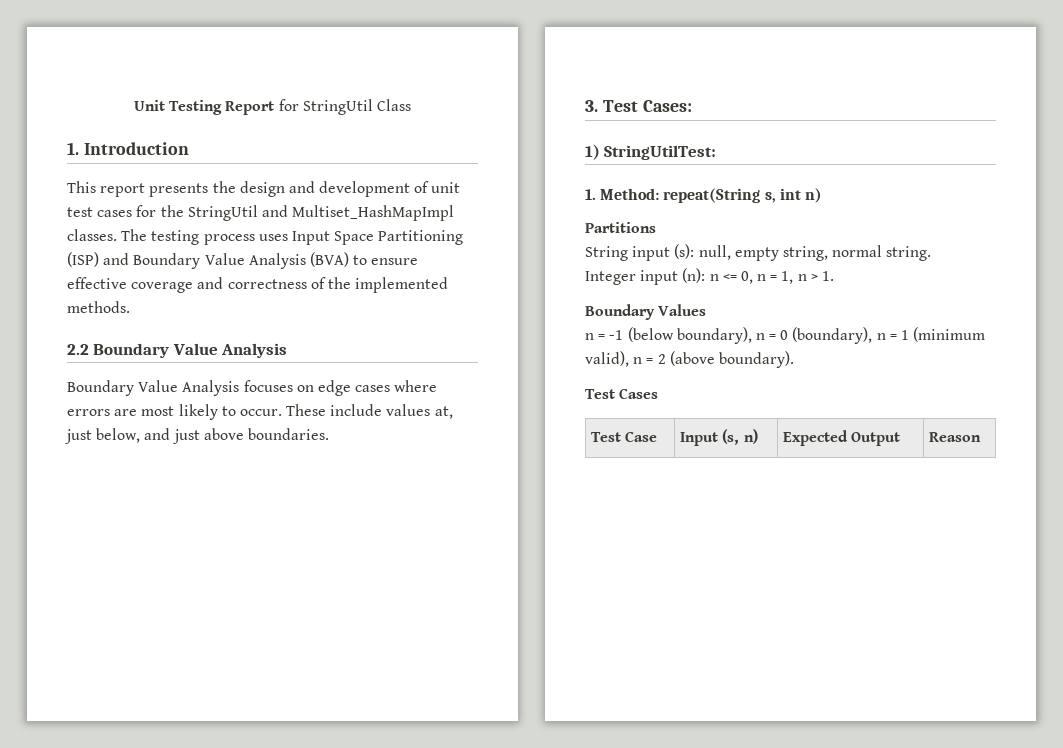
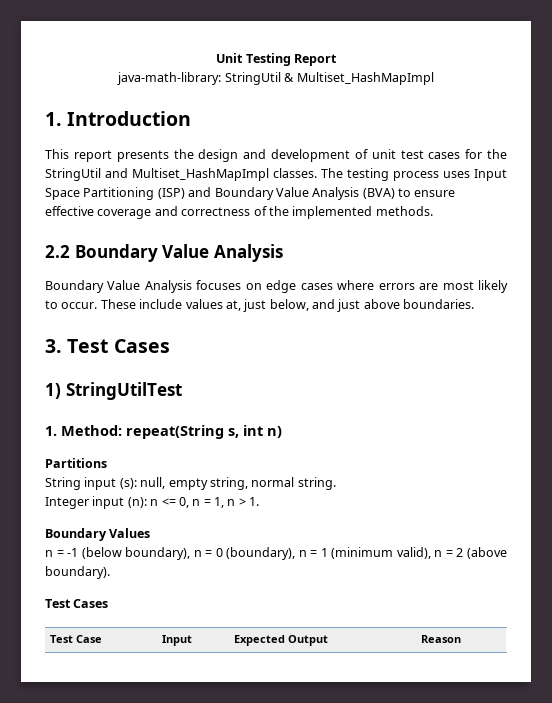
- Unit Testing Report for StringUtil Class
+ Unit Testing Report
+ java-math-library: StringUtil & Multiset_HashMapImpl
- 3. Test Cases:
+ 3. Test Cases
- 1) StringUtilTest:
+ 1) StringUtilTest
- Test Case | Input (s, n) | Expected Output | Reason
+ Test Case | Input | Expected Output | Reason

